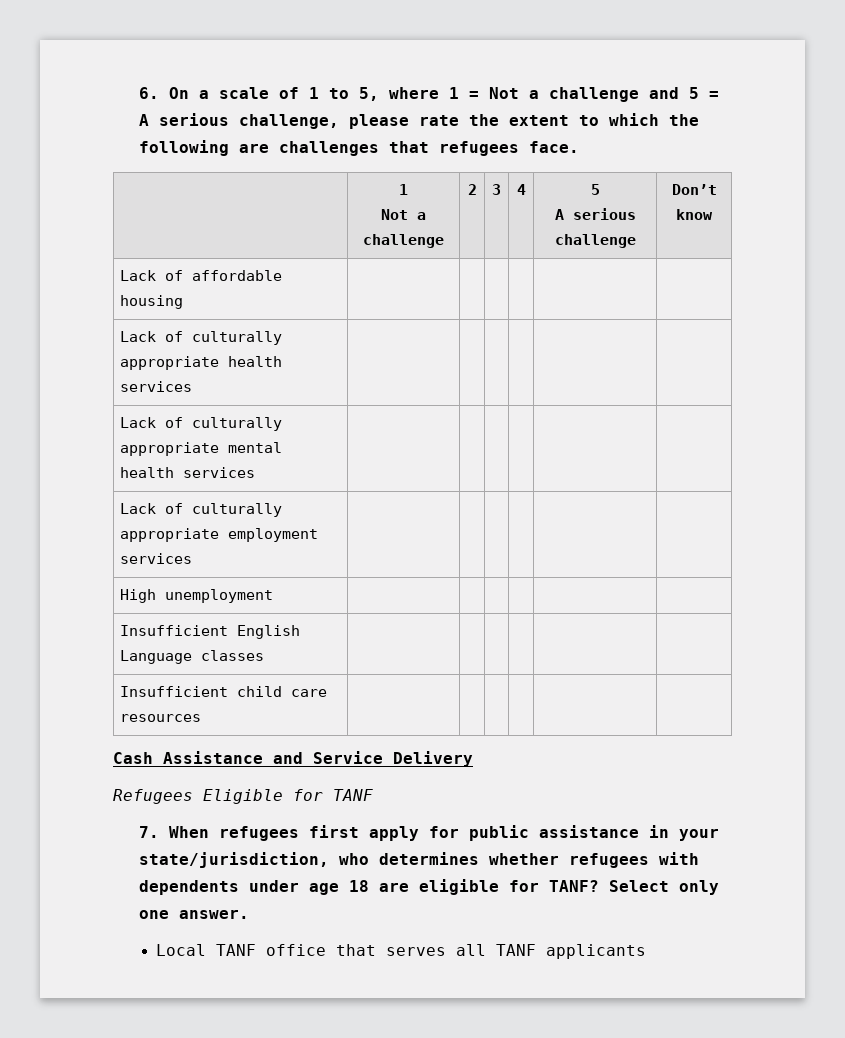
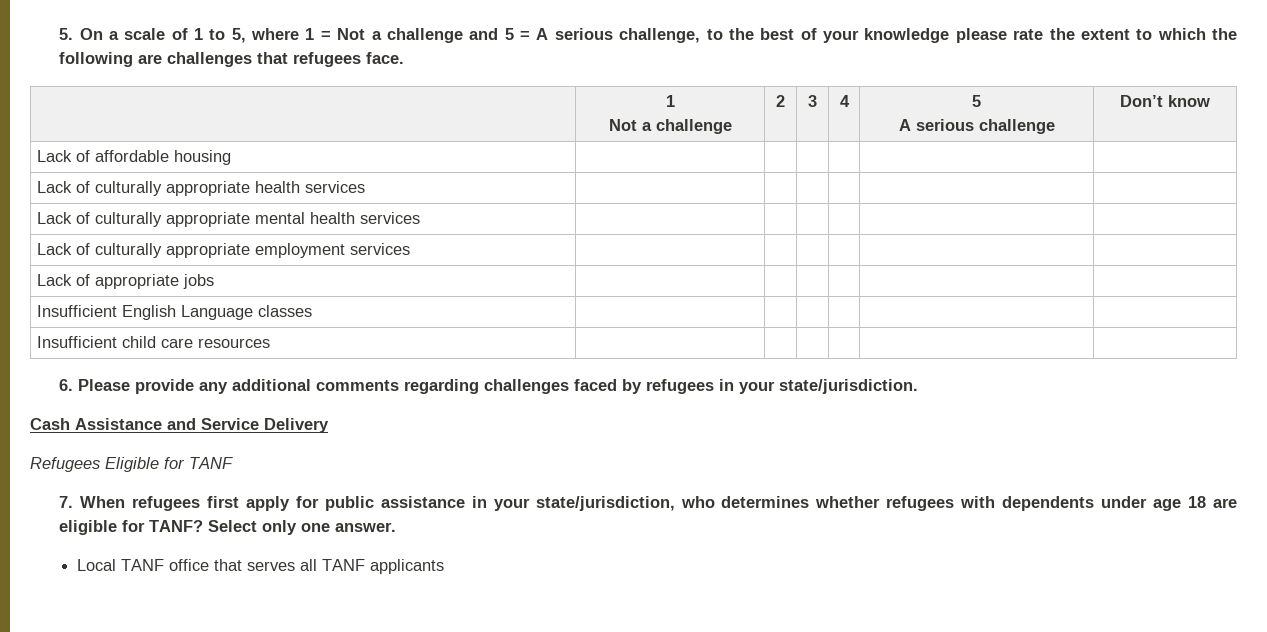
- 6. On a scale of 1 to 5, where 1 = Not a challenge and 5 = A serious challenge, please rate the extent to which the following are challenges that refugees face.
+ 5. On a scale of 1 to 5, where 1 = Not a challenge and 5 = A serious challenge, to the best of your knowledge please rate the extent to which the following are challenges that refugees face.
- High unemployment | | | | | |
+ Lack of appropriate jobs | | | | | |
+ 6. Please provide any additional comments regarding challenges faced by refugees in your state/jurisdiction.

